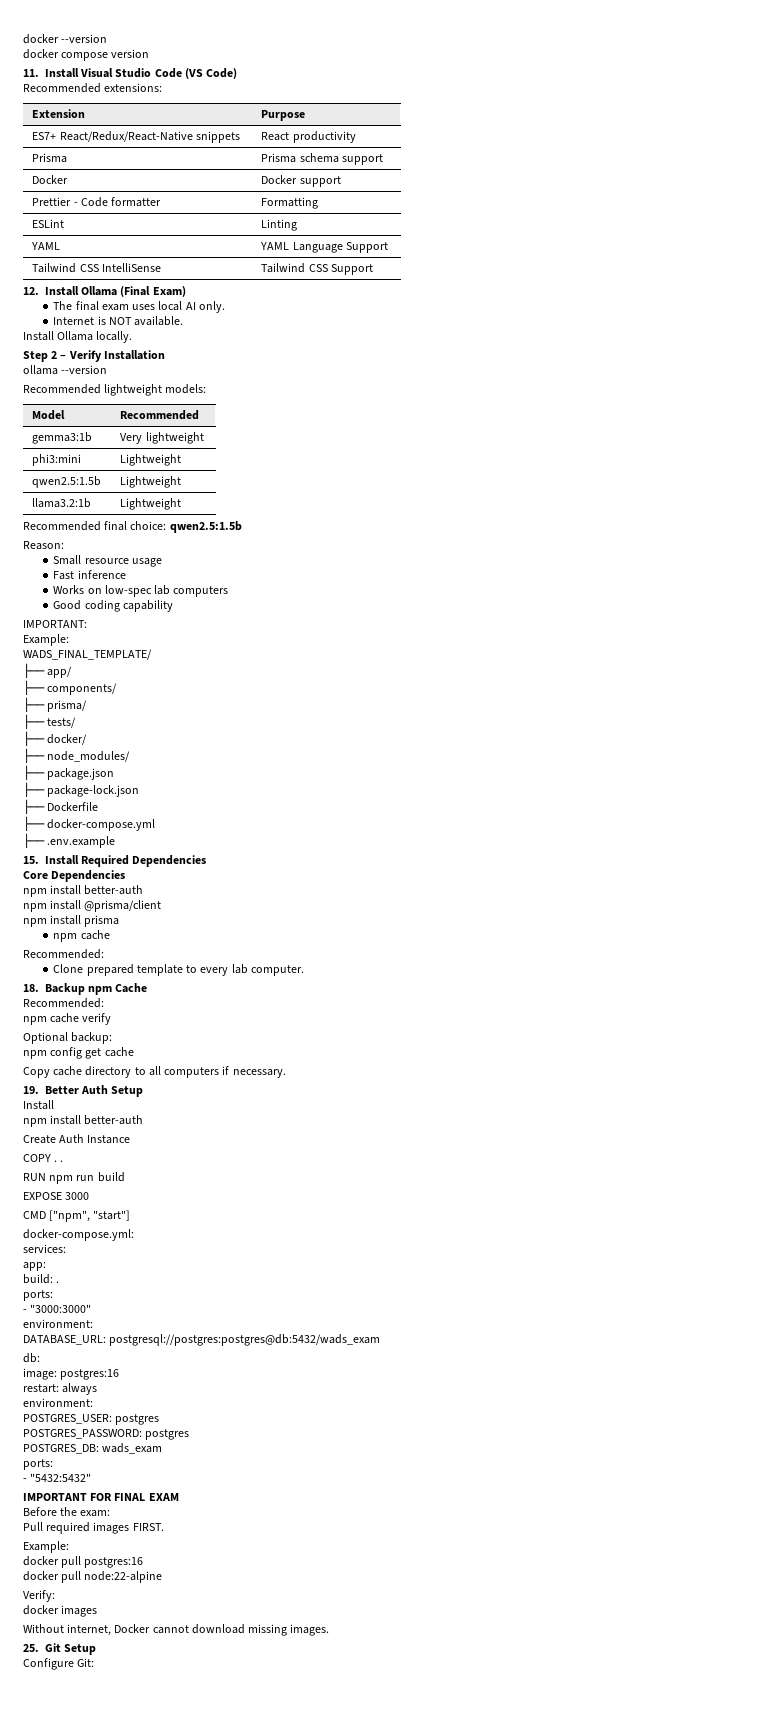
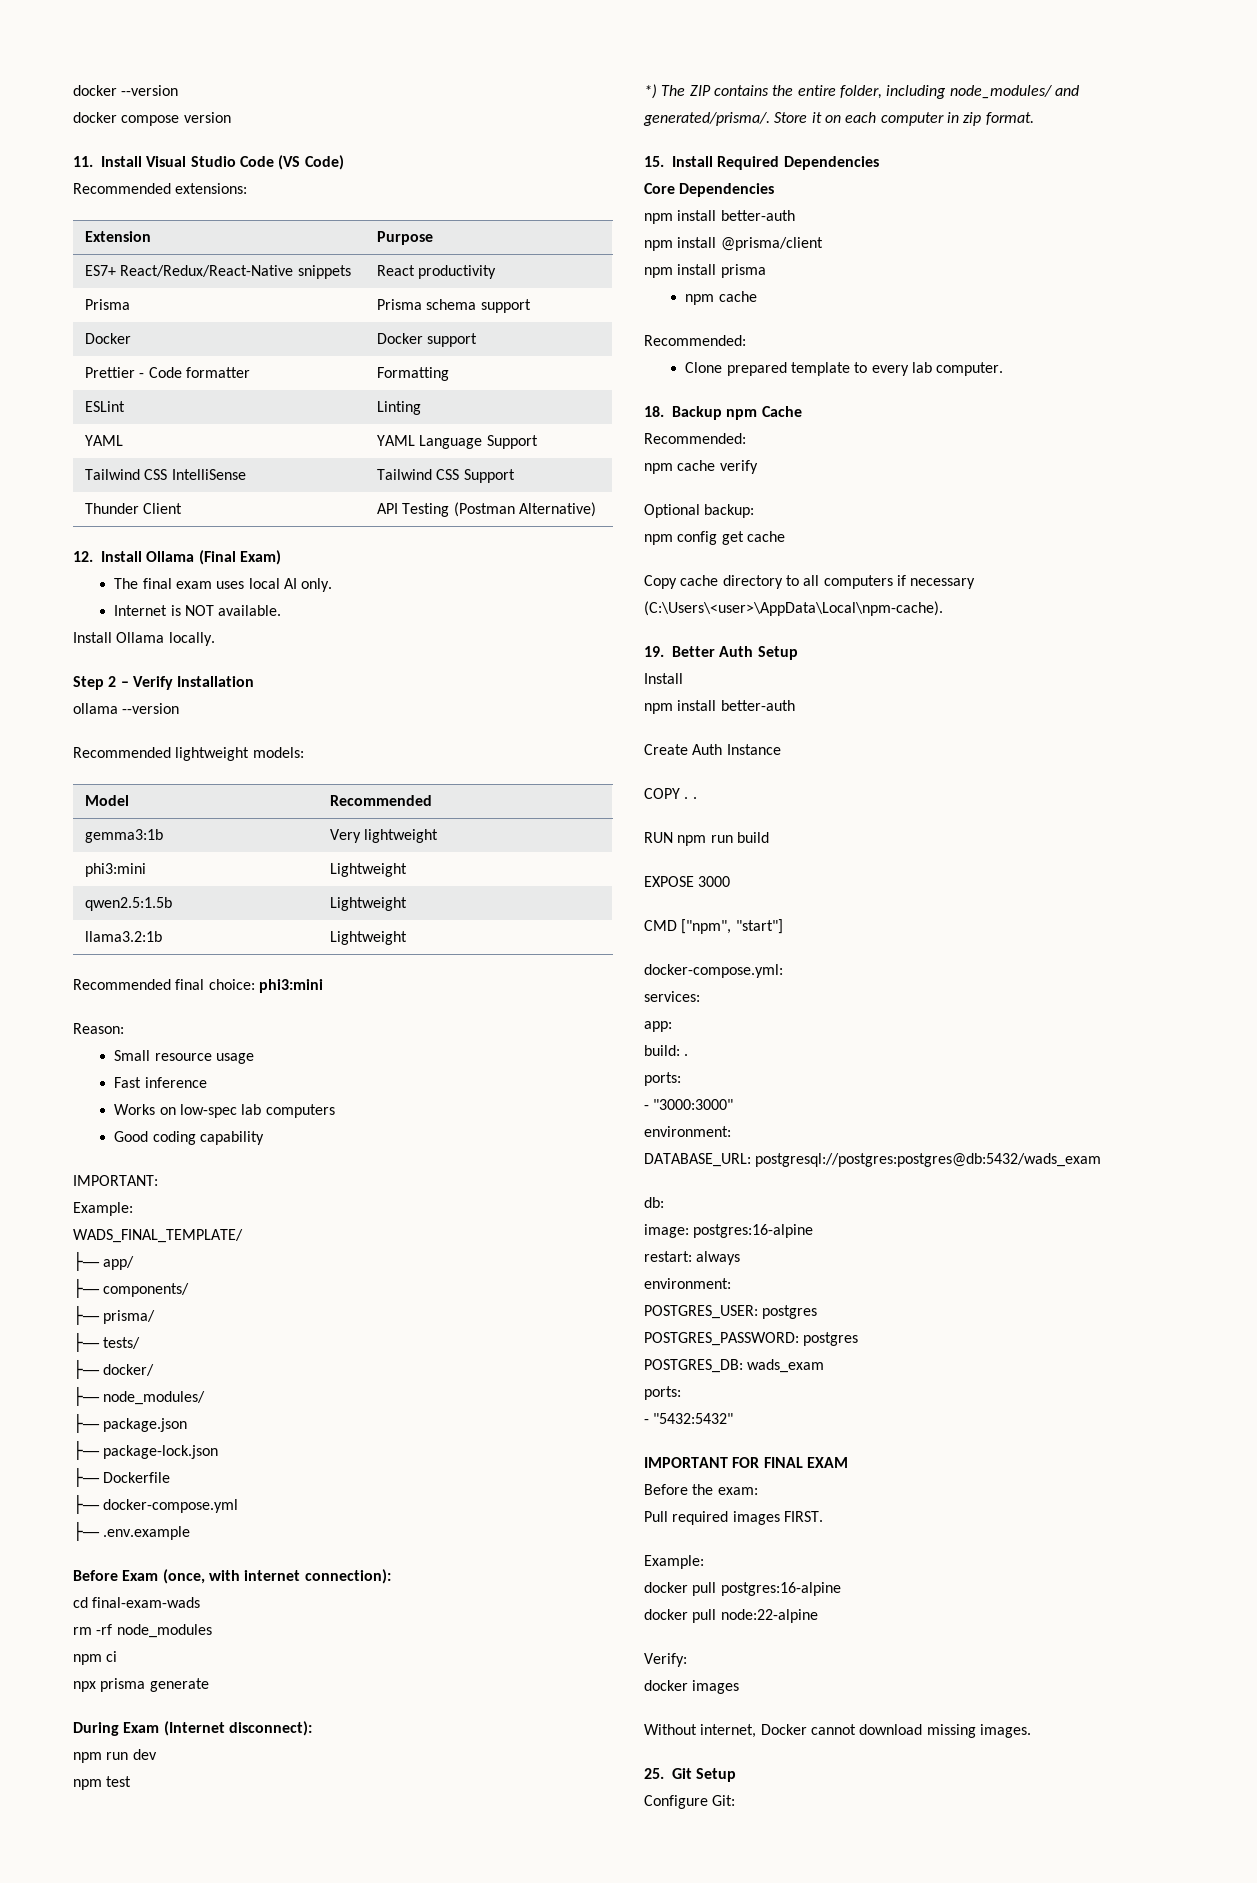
+ Thunder Client | API Testing (Postman Alternative)
- Recommended final choice: qwen2.5:1.5b
+ Recommended final choice: phi3:mini
+ Before Exam (once, with internet connection):
+ cd final-exam-wads
+ rm -rf node_modules
+ npm ci
+ npx prisma generate
+ During Exam (Internet disconnect):
+ npm run dev
+ npm test
+ *) The ZIP contains the entire folder, including node_modules/ and generated/prisma/. Store it on each computer in zip format.
- Copy cache directory to all computers if necessary.
+ Copy cache directory to all computers if necessary (C:\Users\<user>\AppData\Local\npm-cache).
- image: postgres:16
+ image: postgres:16-alpine
- docker pull postgres:16
+ docker pull postgres:16-alpine

